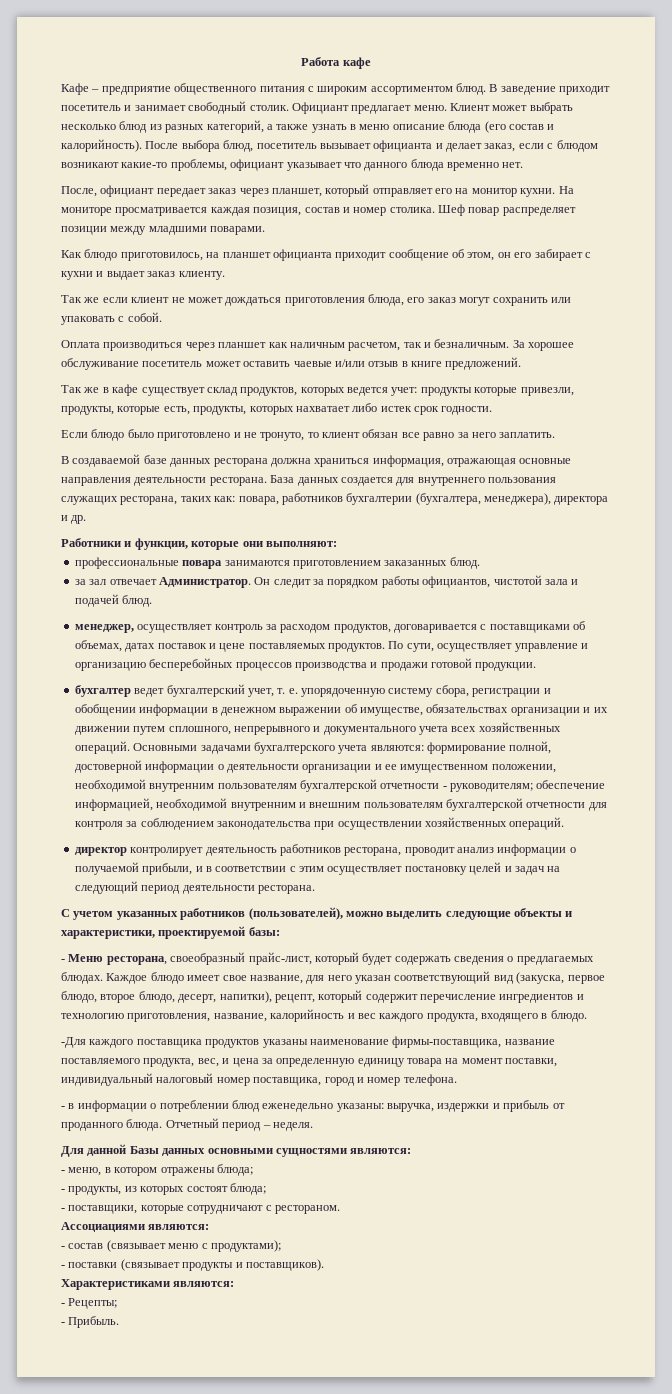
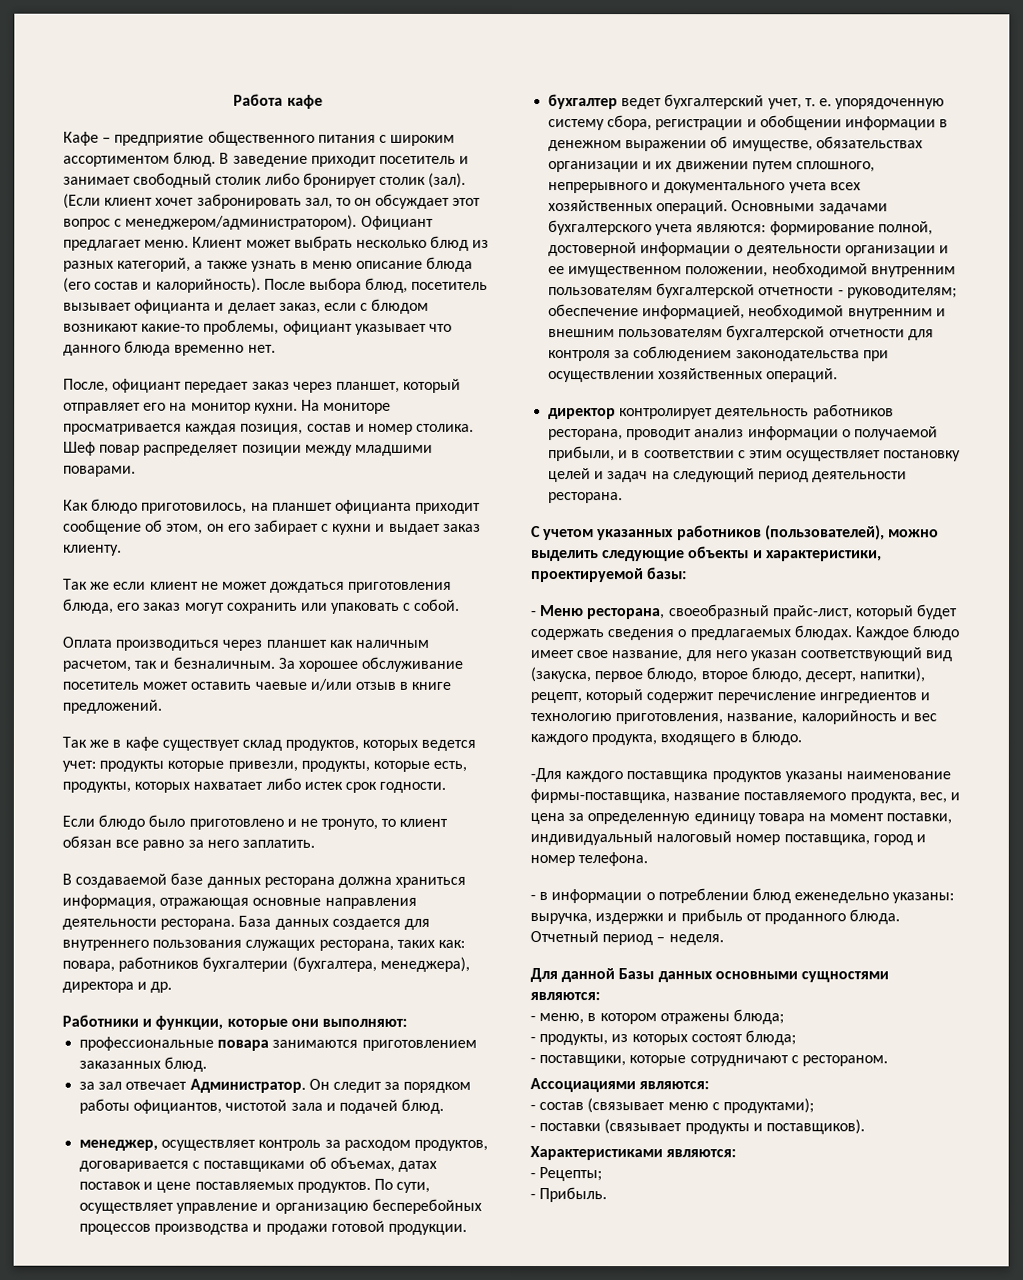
- В заведение приходит посетитель и занимает свободный столик.
+ В заведение приходит посетитель и занимает свободный столик либо бронирует столик (зал). (Если клиент хочет забронировать зал, то он обсуждает этот вопрос с менеджером/администратором).

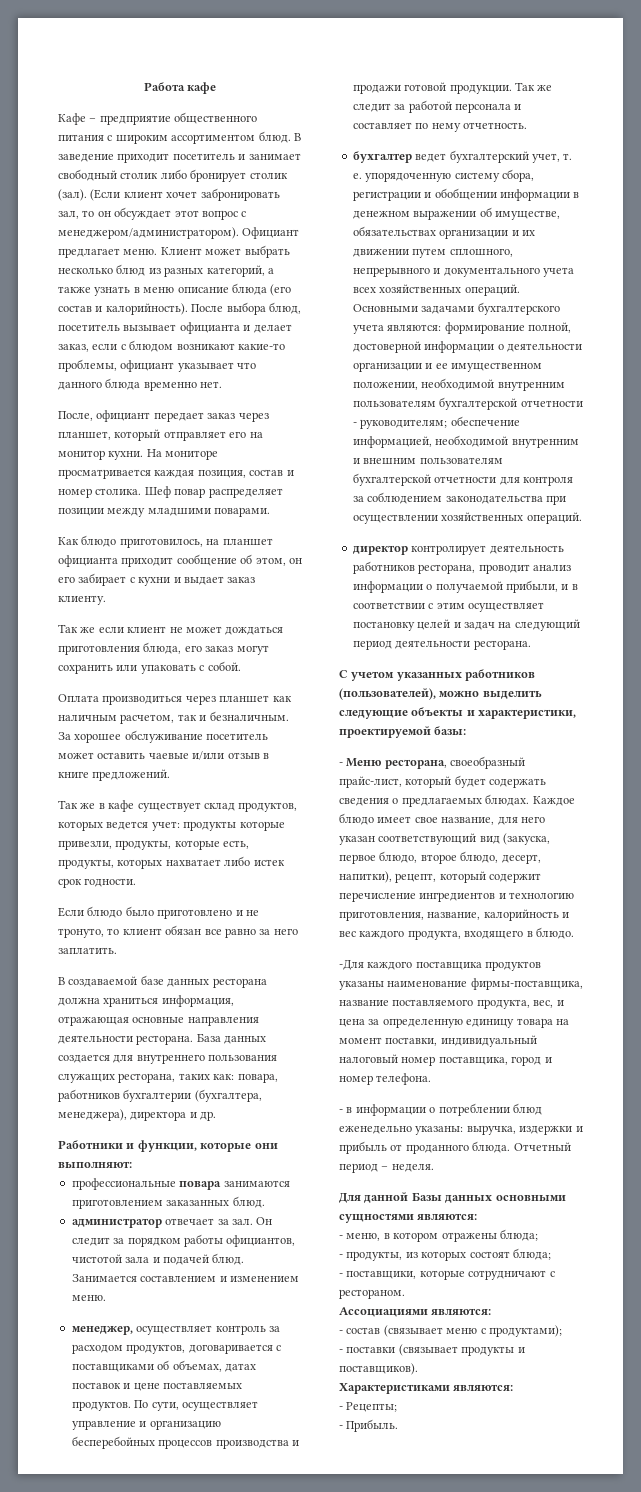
- за зал отвечает Администратор.
+ администратор отвечает за зал.
+ Занимается составлением и изменением меню.
+ Так же следит за работой персонала и составляет по нему отчетность.

